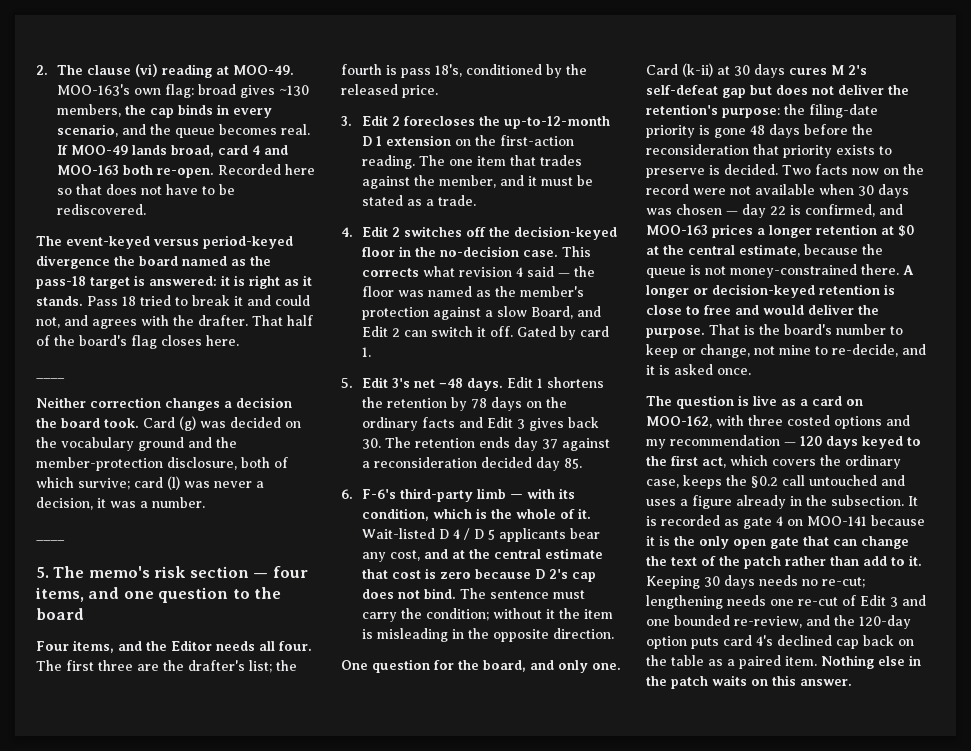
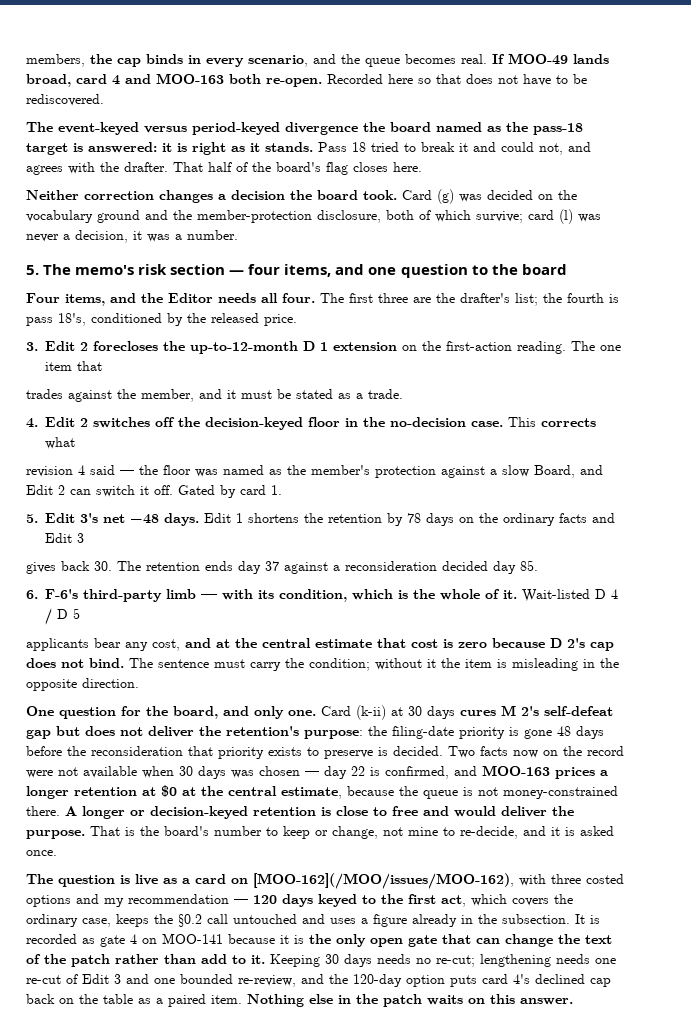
- 2. The clause (vi) reading at MOO-49. MOO-163's own flag: broad gives ~130 members, the cap binds in every scenario, and the queue becomes real.
+ members, the cap binds in every scenario, and the queue becomes real.
  That half of the board's flag closes here.
- ____
  Card (g) was decided on the vocabulary ground and the member-protection disclosure, both of which survive; card (l) was never a decision, it was a number.
- ____
- The one item that trades against the member, and it must be stated as a trade.
+ The one item that
+ trades against the member, and it must be stated as a trade.
- This corrects what revision 4 said — the floor was named as the member's protection against a slow Board, and Edit 2 can switch it off.
+ This corrects what
+ revision 4 said — the floor was named as the member's protection against a slow Board, and Edit 2 can switch it off.
- Edit 1 shortens the retention by 78 days on the ordinary facts and Edit 3 gives back 30. The retention ends day 37 against a reconsideration decided day 85.
+ Edit 1 shortens the retention by 78 days on the ordinary facts and Edit 3
+ gives back 30. The retention ends day 37 against a reconsideration decided day 85.
- Wait-listed D 4 / D 5 applicants bear any cost, and at the central estimate that cost is zero because D 2's cap does not bind.
+ Wait-listed D 4 / D 5
+ applicants bear any cost, and at the central estimate that cost is zero because D 2's cap does not bind.
- The question is live as a card on MOO-162, with three costed options and my recommendation — 120 days keyed to the first act, which covers the ordinary case, keeps the §0.2 call untouched and uses a figure already in the subsection.
+ The question is live as a card on [MOO-162](/MOO/issues/MOO-162), with three costed options and my recommendation — 120 days keyed to the first act, which covers the ordinary case, keeps the §0.2 call untouched and uses a figure already in the subsection.

